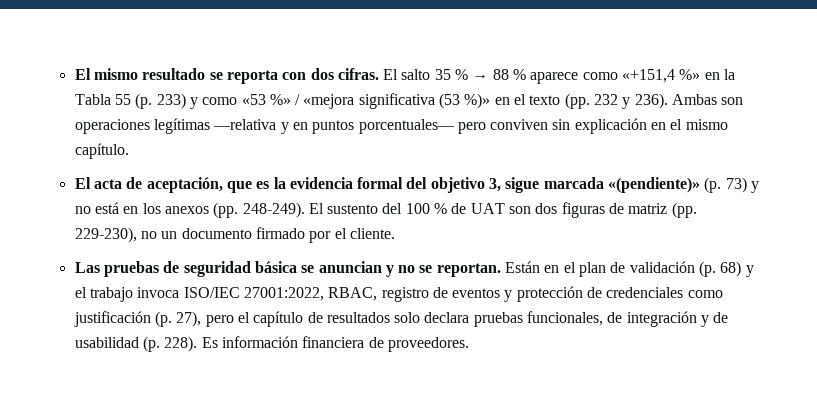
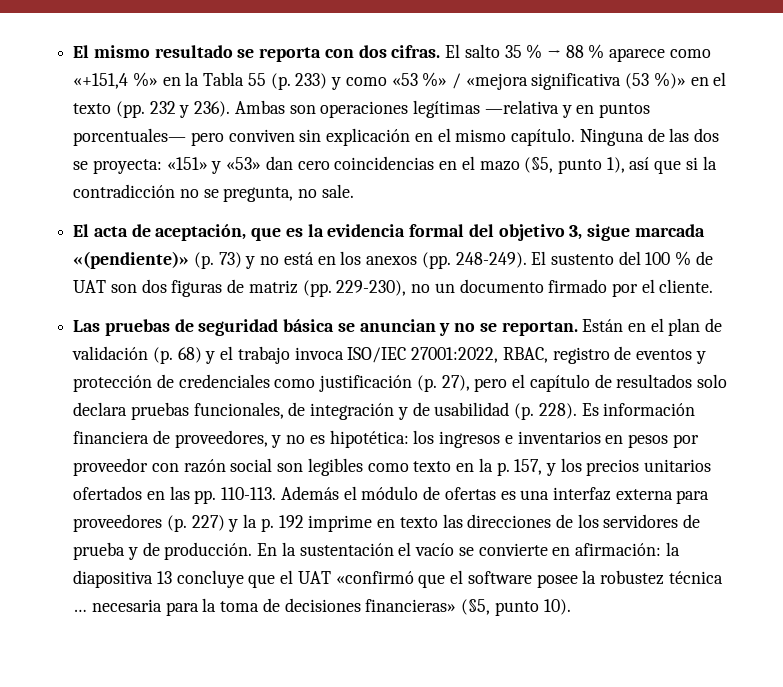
+ Ninguna de las dos se proyecta: «151» y «53» dan cero coincidencias en el mazo (§5, punto 1), así que si la contradicción no se pregunta, no sale.
- Es información financiera de proveedores.
+ Es información financiera de proveedores, y no es hipotética: los ingresos e inventarios en pesos por proveedor con razón social son legibles como texto en la p. 157, y los precios unitarios ofertados en las pp. 110-113. Además el módulo de ofertas es una interfaz externa para proveedores (p. 227) y la p. 192 imprime en texto las direcciones de los servidores de prueba y de producción. En la sustentación el vacío se convierte en afirmación: la diapositiva 13 concluye que el UAT «confirmó que el software posee la robustez técnica … necesaria para la toma de decisiones financieras» (§5, punto 10).

